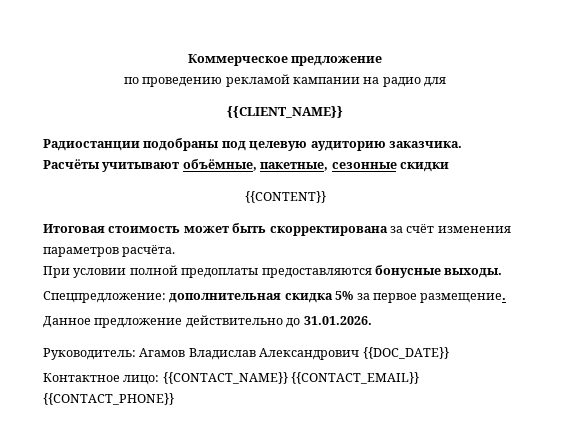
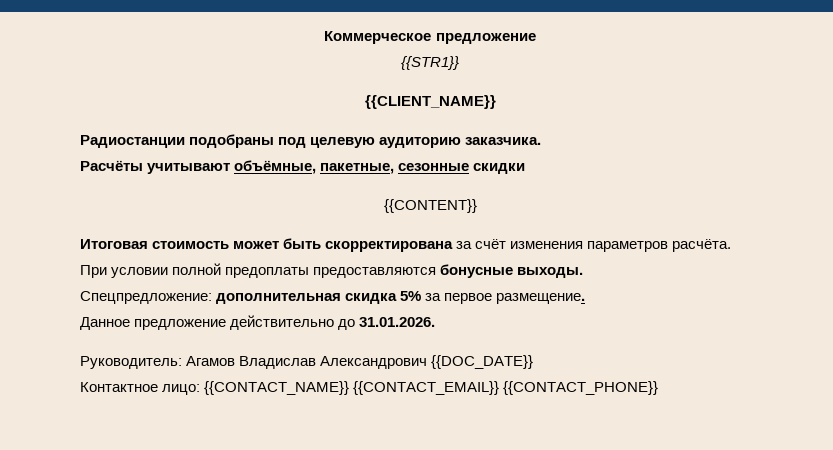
- по проведению рекламой кампании на радио для
+ {{STR1}}

